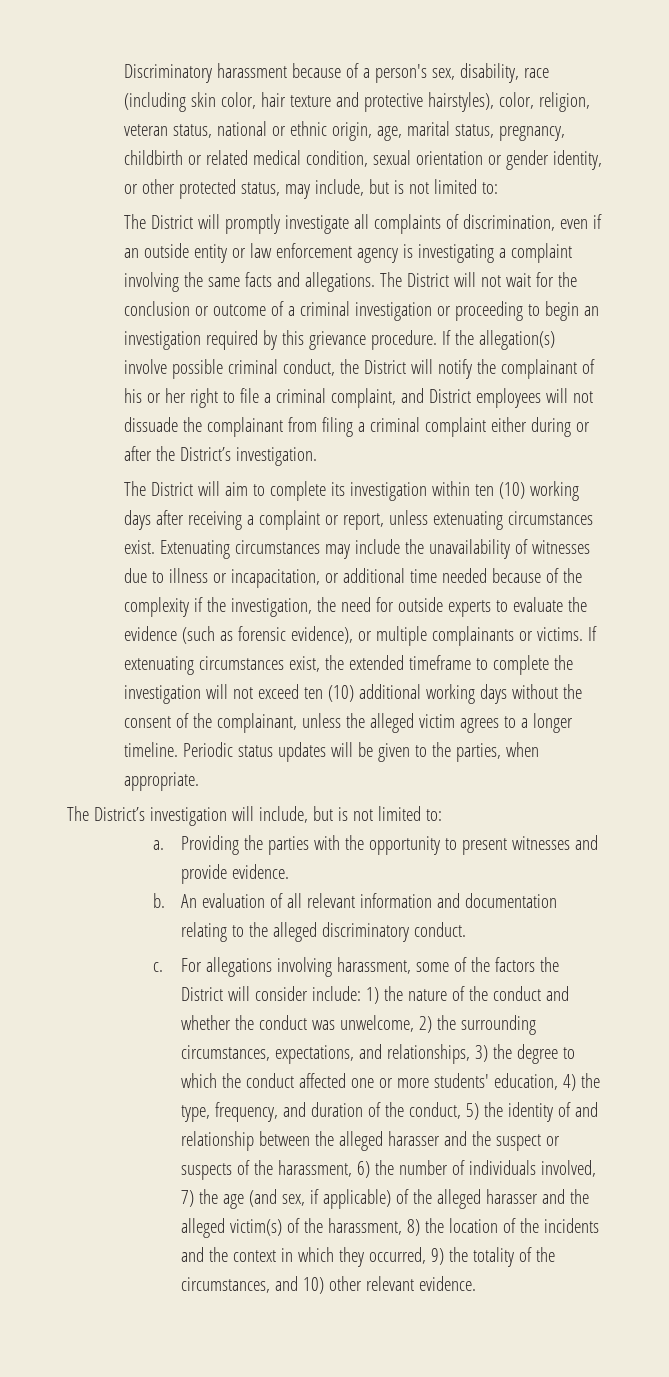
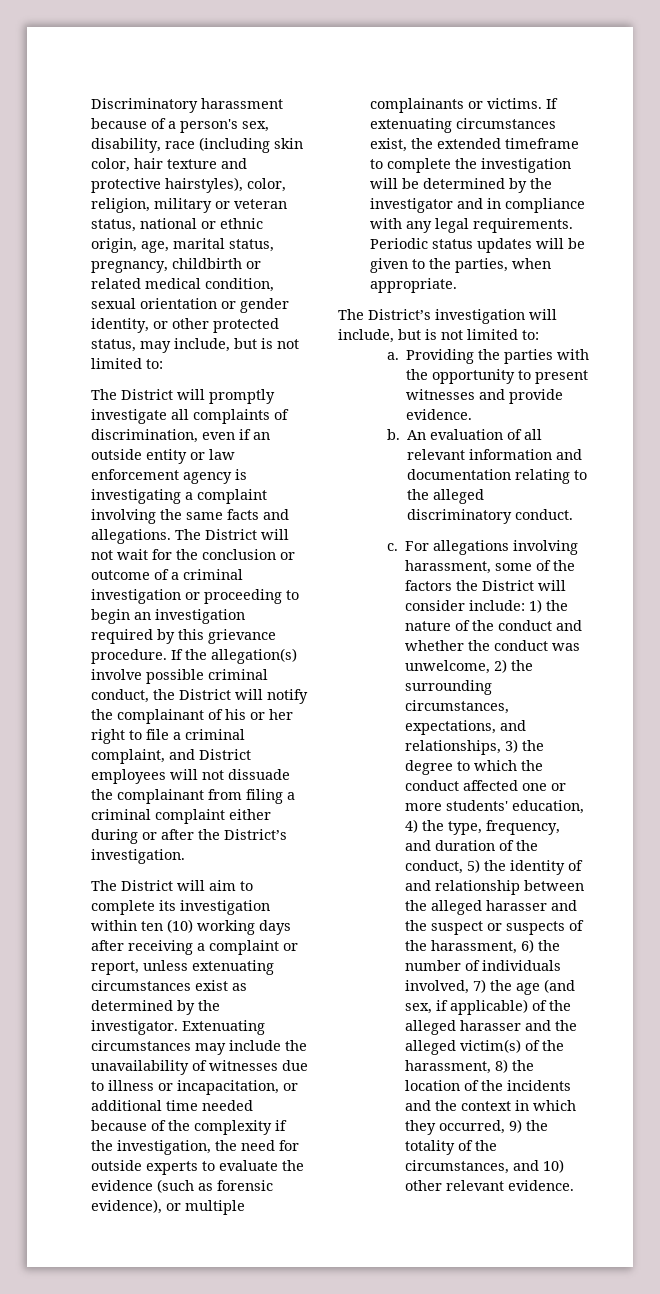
- Discriminatory harassment because of a person's sex, disability, race (including skin color, hair texture and protective hairstyles), color, religion, veteran status, national or ethnic origin, age, marital status, pregnancy, childbirth or related medical condition, sexual orientation or gender identity, or other protected status, may include, but is not limited to:
+ Discriminatory harassment because of a person's sex, disability, race (including skin color, hair texture and protective hairstyles), color, religion, military or veteran status, national or ethnic origin, age, marital status, pregnancy, childbirth or related medical condition, sexual orientation or gender identity, or other protected status, may include, but is not limited to:
- The District will aim to complete its investigation within ten (10) working days after receiving a complaint or report, unless extenuating circumstances exist.
+ The District will aim to complete its investigation within ten (10) working days after receiving a complaint or report, unless extenuating circumstances exist as determined by the investigator.
- If extenuating circumstances exist, the extended timeframe to complete the investigation will not exceed ten (10) additional working days without the consent of the complainant, unless the alleged victim agrees to a longer timeline.
+ If extenuating circumstances exist, the extended timeframe to complete the investigation will be determined by the investigator and in compliance with any legal requirements.

